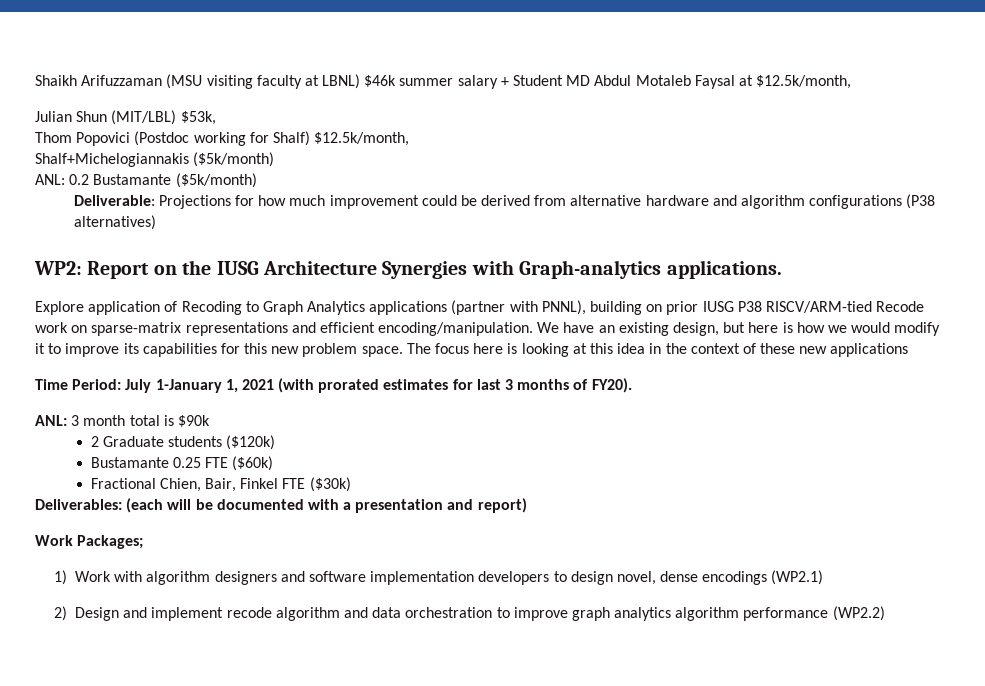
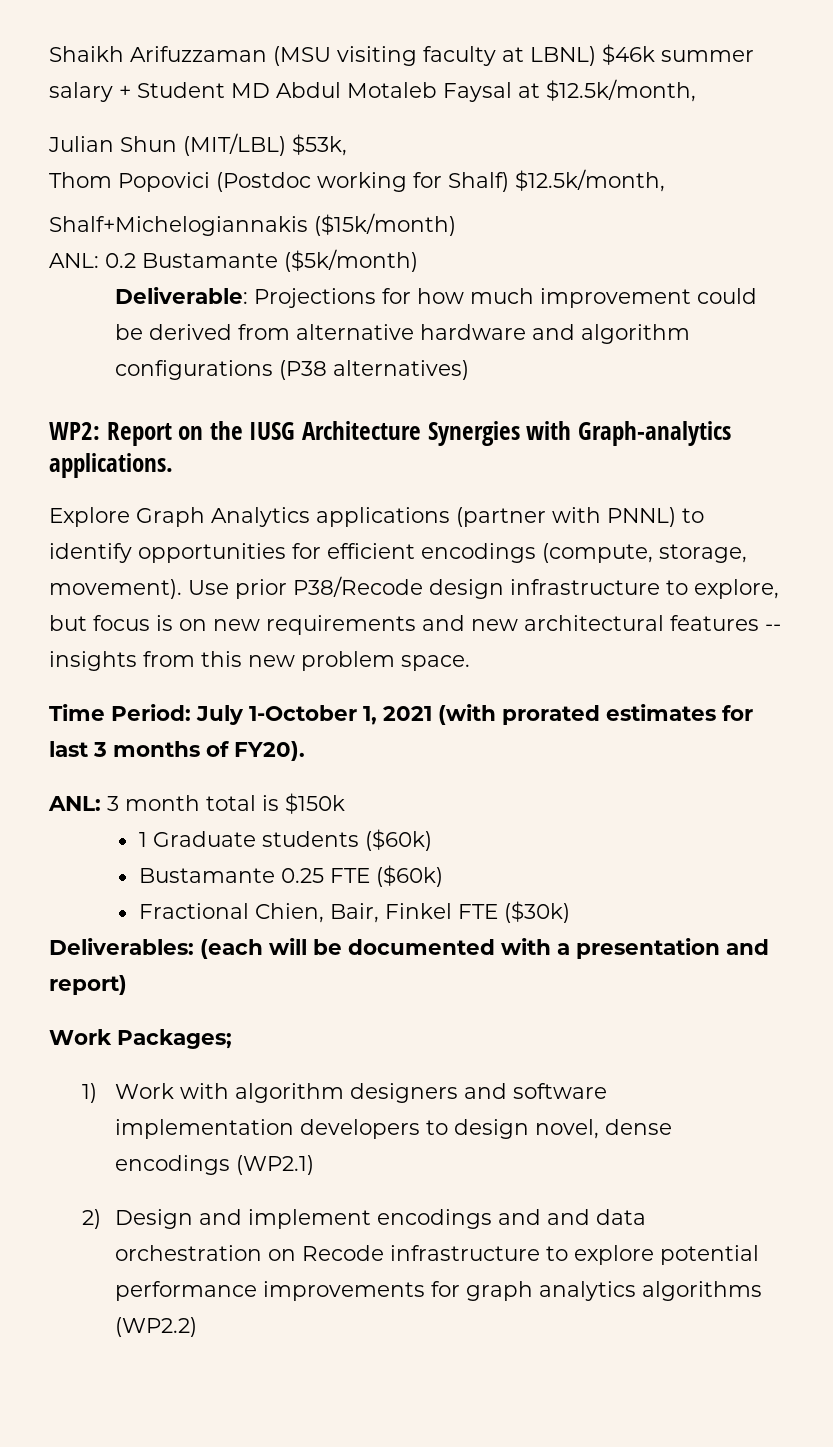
- Shalf+Michelogiannakis ($5k/month)
+ Shalf+Michelogiannakis ($15k/month)
- Explore application of Recoding to Graph Analytics applications (partner with PNNL), building on prior IUSG P38 RISCV/ARM-tied Recode work on sparse-matrix representations and efficient encoding/manipulation. We have an existing design, but here is how we would modify it to improve its capabilities for this new problem space. The focus here is looking at this idea in the context of these new applications
+ Explore Graph Analytics applications (partner with PNNL) to identify opportunities for efficient encodings (compute, storage, movement). Use prior P38/Recode design infrastructure to explore, but focus is on new requirements and new architectural features -- insights from this new problem space.
- Time Period: July 1-January 1, 2021 (with prorated estimates for last 3 months of FY20).
+ Time Period: July 1-October 1, 2021 (with prorated estimates for last 3 months of FY20).
- ANL: 3 month total is $90k
- 2 Graduate students ($120k)
+ ANL: 3 month total is $150k
+ 1 Graduate students ($60k)
- 2) Design and implement recode algorithm and data orchestration to improve graph analytics algorithm performance (WP2.2)
+ 2) Design and implement encodings and and data orchestration on Recode infrastructure to explore potential performance improvements for graph analytics algorithms (WP2.2)

